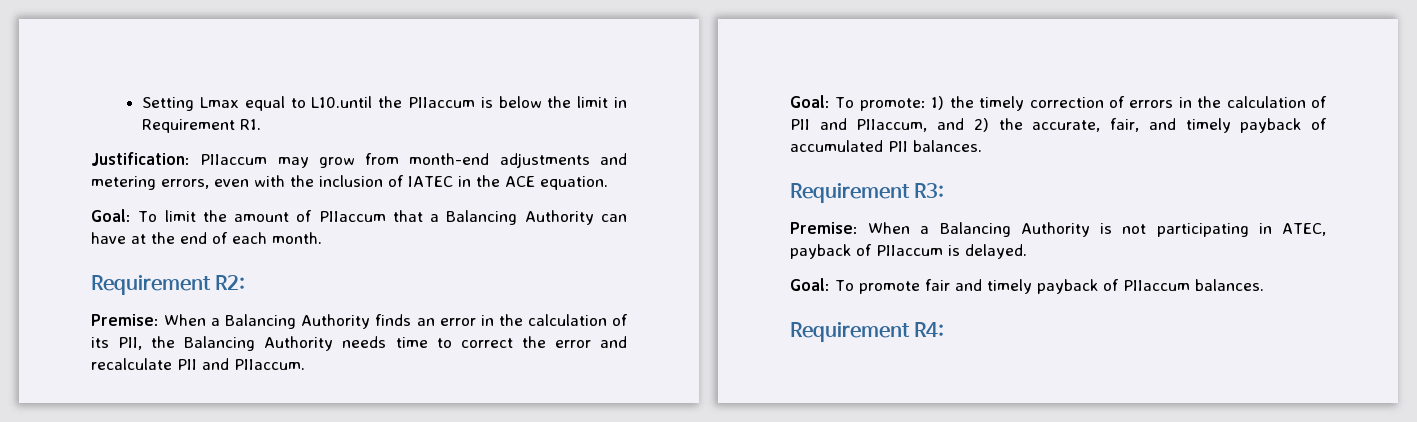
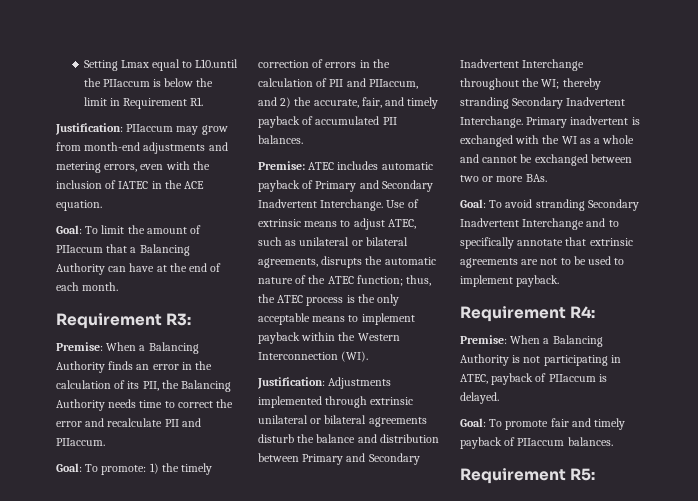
- Requirement R2:
+ Requirement R3:
- Requirement R3:
+ Premise: ATEC includes automatic payback of Primary and Secondary Inadvertent Interchange. Use of extrinsic means to adjust ATEC, such as unilateral or bilateral agreements, disrupts the automatic nature of the ATEC function; thus, the ATEC process is the only acceptable means to implement payback within the Western Interconnection (WI).
+ Justification: Adjustments implemented through extrinsic unilateral or bilateral agreements disturb the balance and distribution between Primary and Secondary Inadvertent Interchange throughout the WI; thereby stranding Secondary Inadvertent Interchange. Primary inadvertent is exchanged with the WI as a whole and cannot be exchanged between two or more BAs.
+ Goal: To avoid stranding Secondary Inadvertent Interchange and to specifically annotate that extrinsic agreements are not to be used to implement payback.
+ Requirement R4:
- Requirement R4:
+ Requirement R5:

